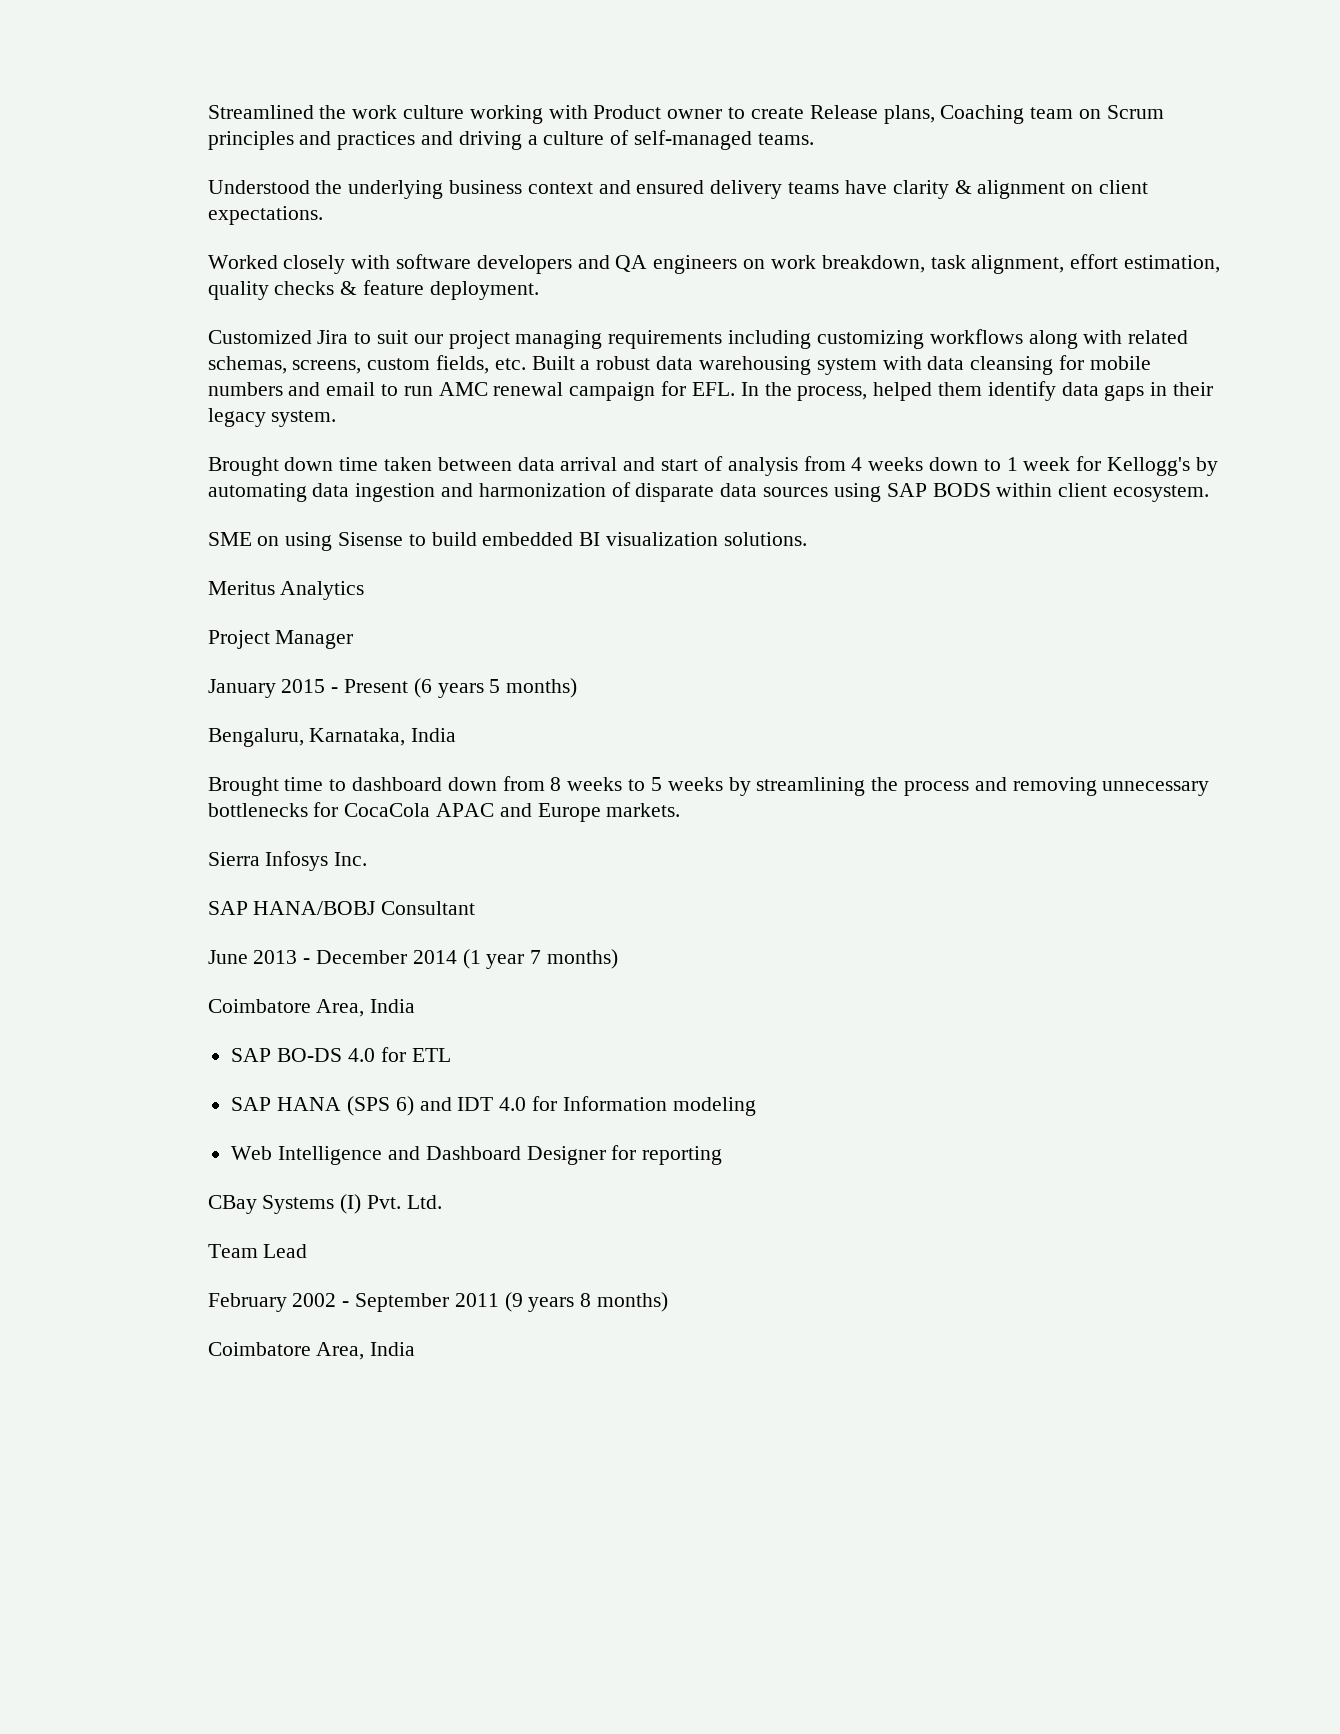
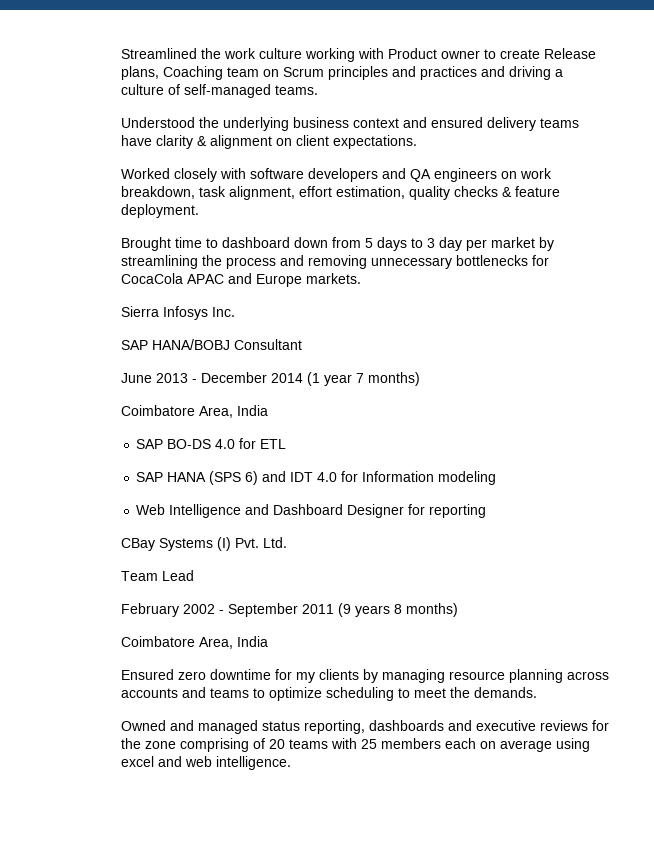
- Customized Jira to suit our project managing requirements including customizing workflows along with related schemas, screens, custom fields, etc. Built a robust data warehousing system with data cleansing for mobile numbers and email to run AMC renewal campaign for EFL. In the process, helped them identify data gaps in their legacy system.
- Brought down time taken between data arrival and start of analysis from 4 weeks down to 1 week for Kellogg's by automating data ingestion and harmonization of disparate data sources using SAP BODS within client ecosystem.
- SME on using Sisense to build embedded BI visualization solutions.
- Meritus Analytics
- Project Manager
- January 2015 - Present (6 years 5 months)
- Bengaluru, Karnataka, India
- Brought time to dashboard down from 8 weeks to 5 weeks by streamlining the process and removing unnecessary bottlenecks for CocaCola APAC and Europe markets.
+ Brought time to dashboard down from 5 days to 3 day per market by streamlining the process and removing unnecessary bottlenecks for CocaCola APAC and Europe markets.
+ Ensured zero downtime for my clients by managing resource planning across accounts and teams to optimize scheduling to meet the demands.
+ Owned and managed status reporting, dashboards and executive reviews for the zone comprising of 20 teams with 25 members each on average using excel and web intelligence.

